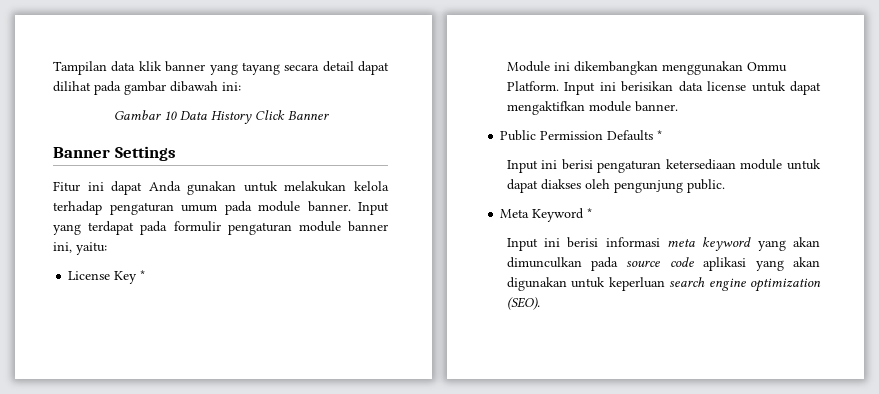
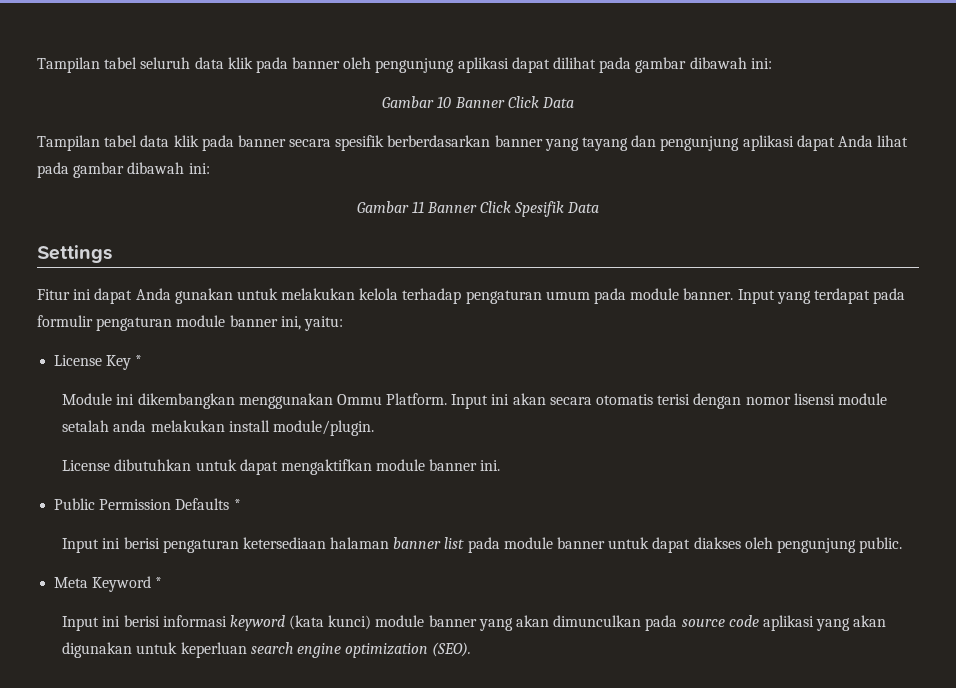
- Tampilan data klik banner yang tayang secara detail dapat dilihat pada gambar dibawah ini:
+ Tampilan tabel seluruh data klik pada banner oleh pengunjung aplikasi dapat dilihat pada gambar dibawah ini:
- Gambar 10 Data History Click Banner
- Banner Settings
+ Gambar 10 Banner Click Data
+ Tampilan tabel data klik pada banner secara spesifik berberdasarkan banner yang tayang dan pengunjung aplikasi dapat Anda lihat pada gambar dibawah ini:
+ Gambar 11 Banner Click Spesifik Data
+ Settings
- Input ini berisikan data license untuk dapat mengaktifkan module banner.
+ Input ini akan secara otomatis terisi dengan nomor lisensi module setalah anda melakukan install module/plugin.
+ License dibutuhkan untuk dapat mengaktifkan module banner ini.
- Input ini berisi pengaturan ketersediaan module untuk dapat diakses oleh pengunjung public.
+ Input ini berisi pengaturan ketersediaan halaman banner list pada module banner untuk dapat diakses oleh pengunjung public.
- Input ini berisi informasi meta keyword yang akan dimunculkan pada source code aplikasi yang akan digunakan untuk keperluan search engine optimization (SEO).
+ Input ini berisi informasi keyword (kata kunci) module banner yang akan dimunculkan pada source code aplikasi yang akan digunakan untuk keperluan search engine optimization (SEO).

